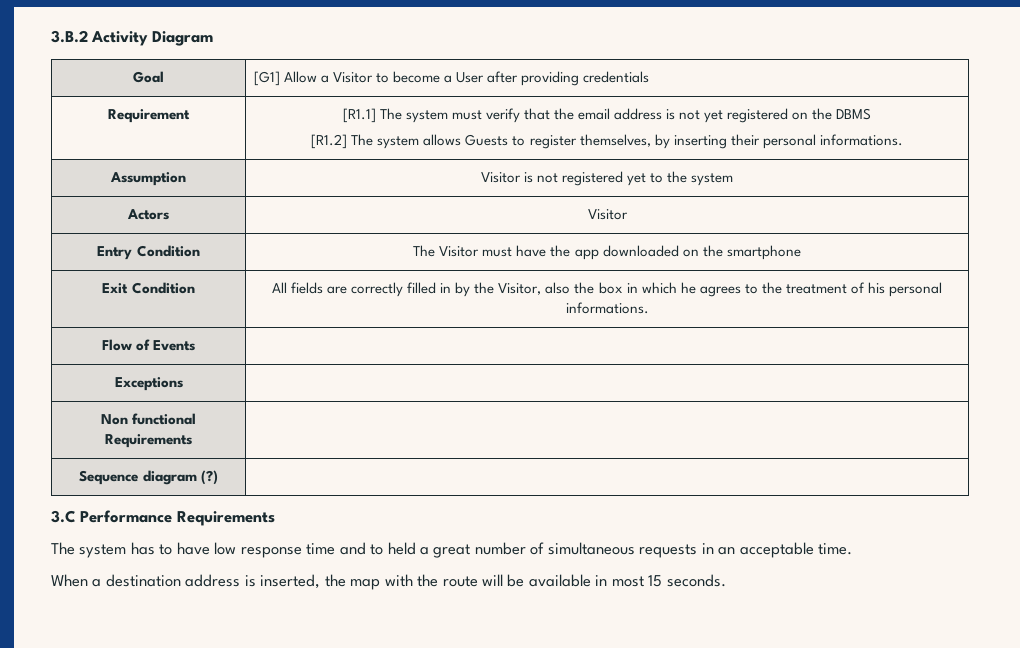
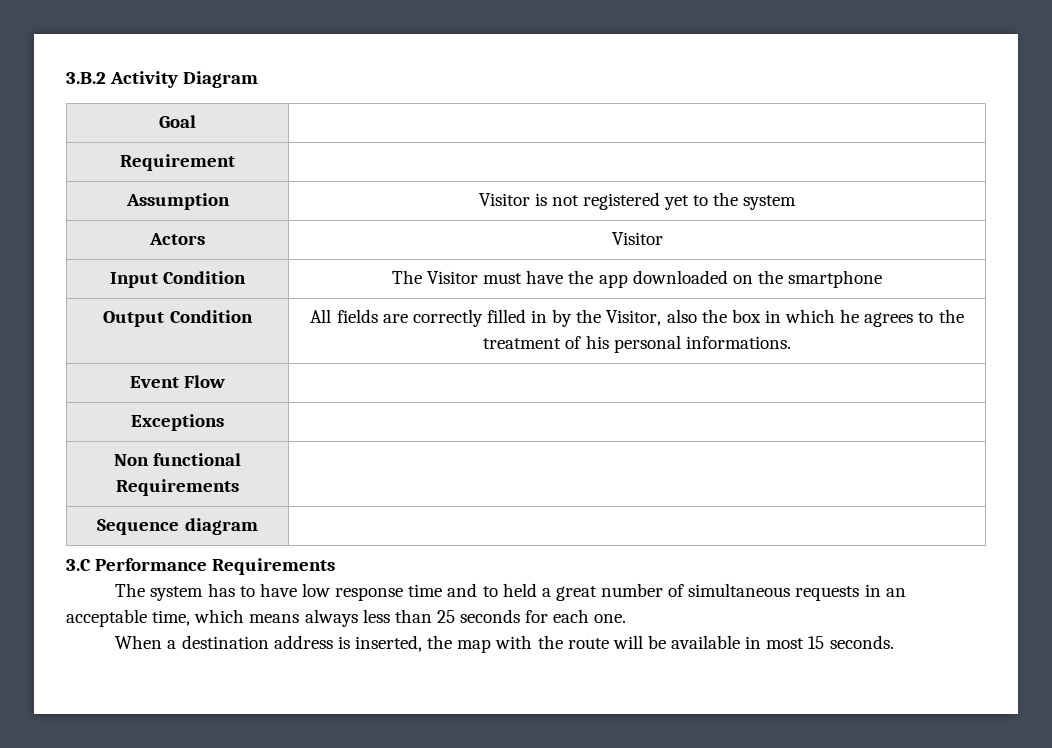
- Goal | [G1] Allow a Visitor to become a User after providing credentials
- Requirement | [R1.1] The system must verify that the email address is not yet registered on the DBMS
- [R1.2] The system allows Guests to register themselves, by inserting their personal informations.
+ Goal |
+ Requirement |
- Entry Condition | The Visitor must have the app downloaded on the smartphone
+ Input Condition | The Visitor must have the app downloaded on the smartphone
- Exit Condition | All fields are correctly filled in by the Visitor, also the box in which he agrees to the treatment of his personal informations.
+ Output Condition | All fields are correctly filled in by the Visitor, also the box in which he agrees to the treatment of his personal informations.
- Flow of Events |
+ Event Flow |
- Sequence diagram (?) |
+ Sequence diagram |
- The system has to have low response time and to held a great number of simultaneous requests in an acceptable time.
+ The system has to have low response time and to held a great number of simultaneous requests in an acceptable time, which means always less than 25 seconds for each one.

